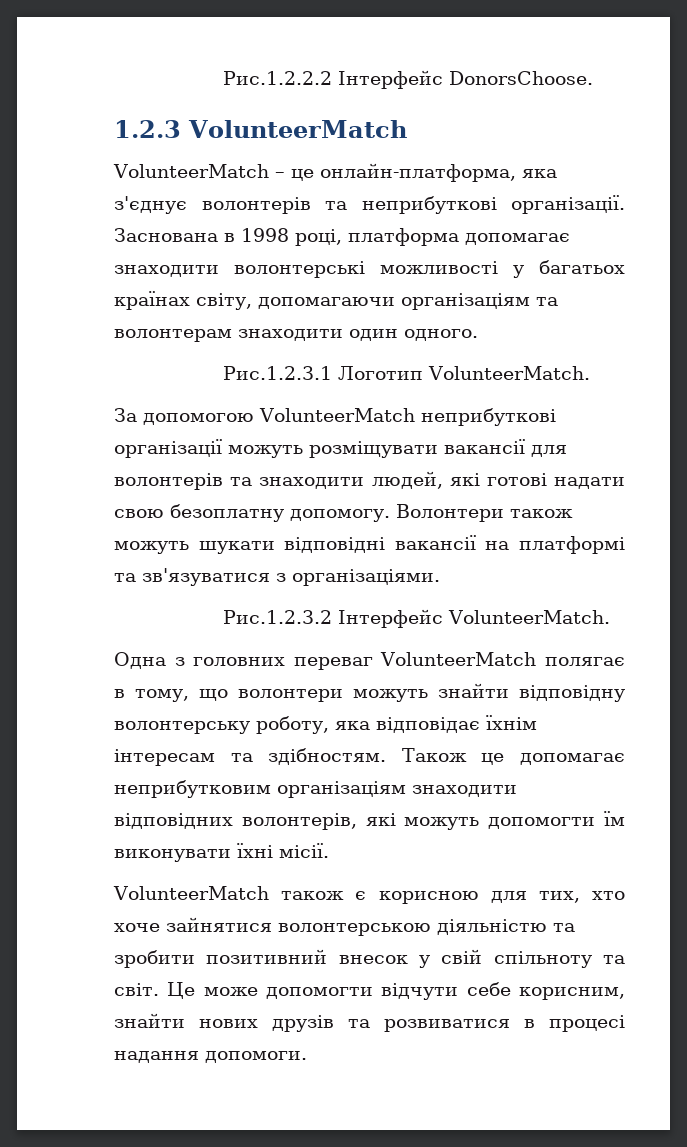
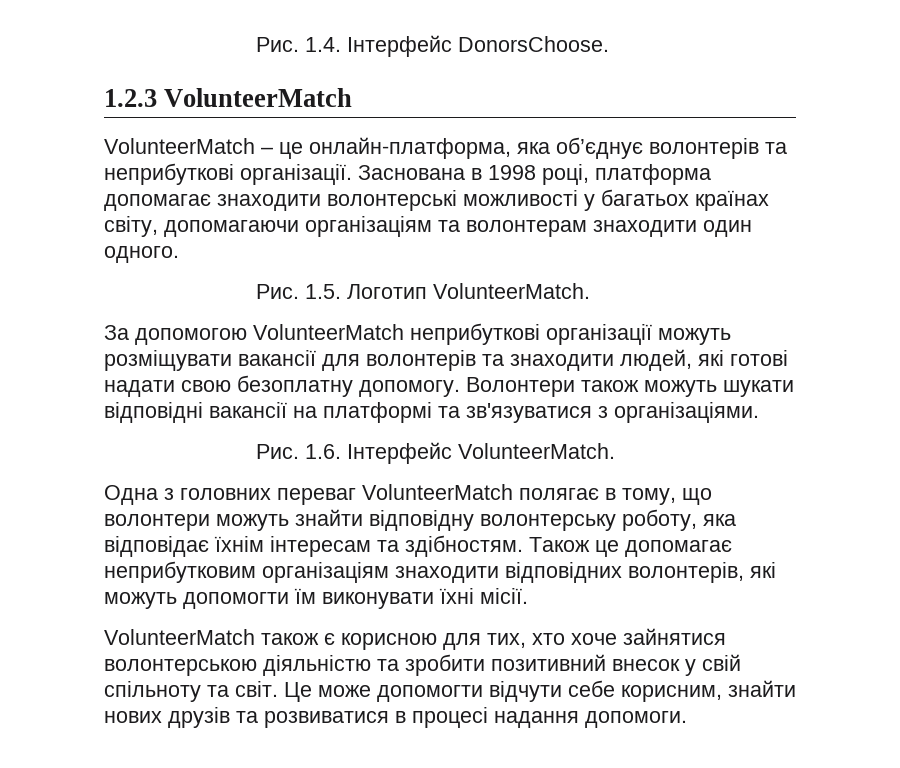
- Рис.1.2.2.2 Інтерфейс DonorsChoose.
+ Рис. 1.4. Інтерфейс DonorsChoose.
- VolunteerMatch – це онлайн-платформа, яка з'єднує волонтерів та неприбуткові організації.
+ VolunteerMatch – це онлайн-платформа, яка об’єднує волонтерів та неприбуткові організації.
- Рис.1.2.3.1 Логотип VolunteerMatch.
+ Рис. 1.5. Логотип VolunteerMatch.
- Рис.1.2.3.2 Інтерфейс VolunteerMatch.
+ Рис. 1.6. Інтерфейс VolunteerMatch.

